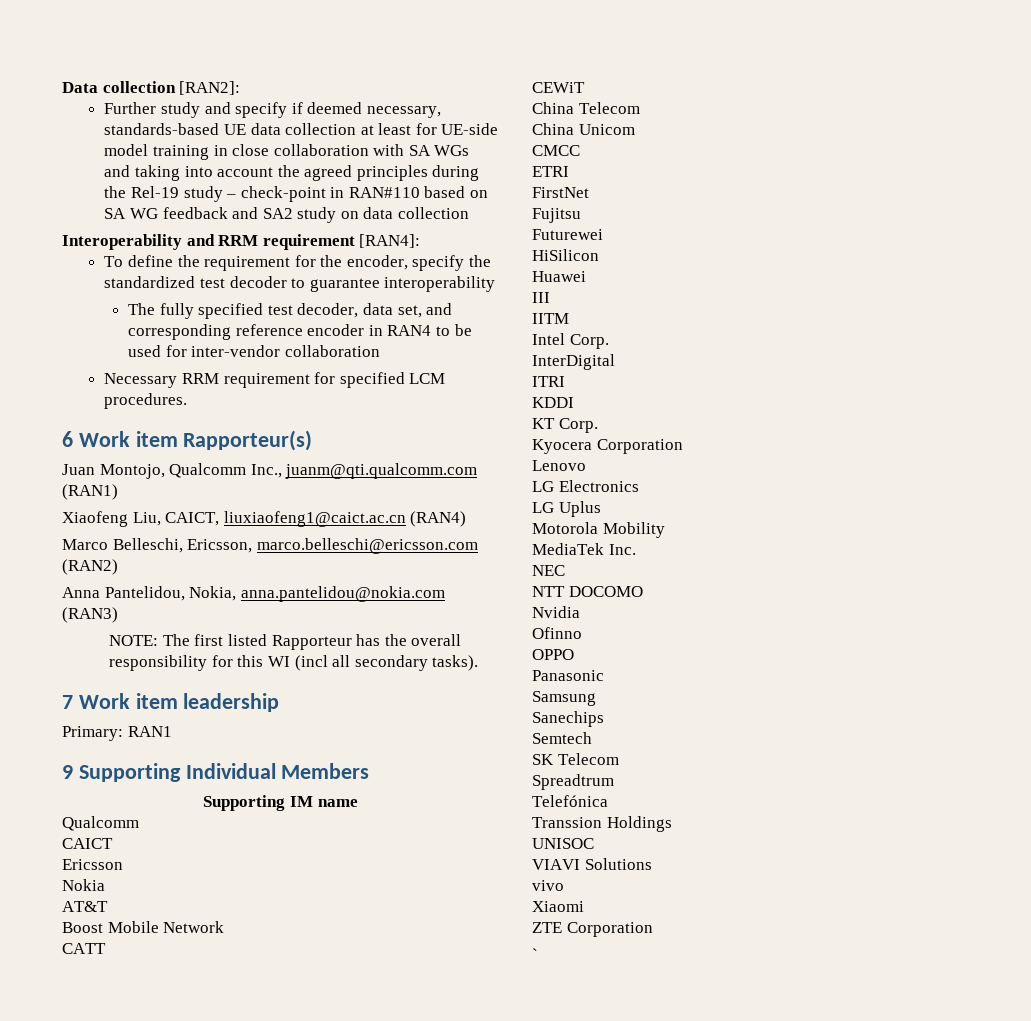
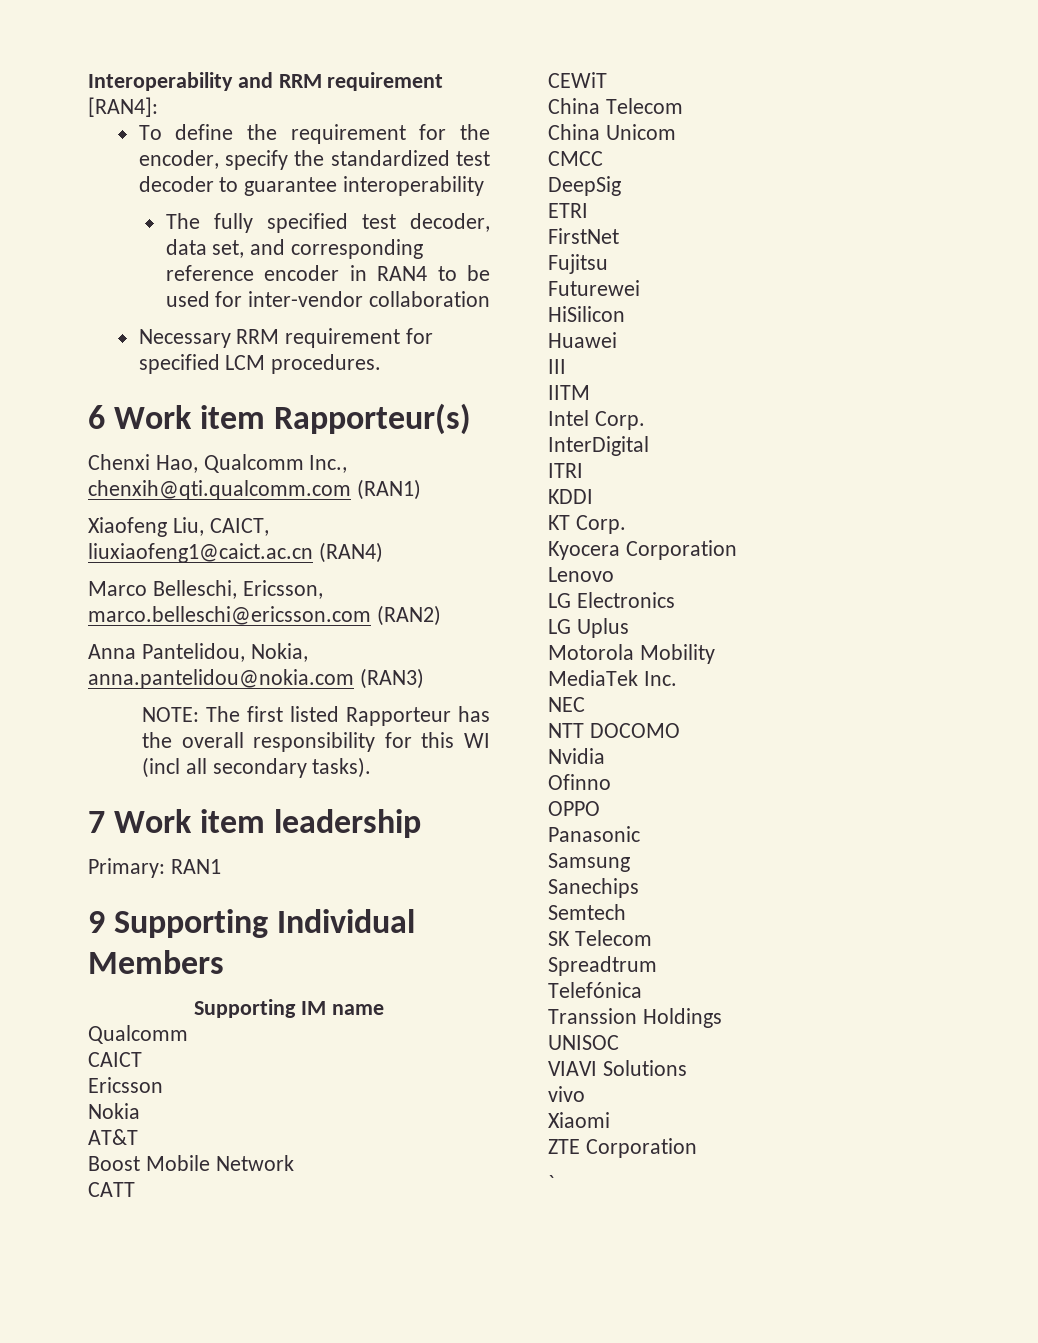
- Data collection [RAN2]:
- Further study and specify if deemed necessary, standards-based UE data collection at least for UE-side model training in close collaboration with SA WGs and taking into account the agreed principles during the Rel-19 study – check-point in RAN#110 based on SA WG feedback and SA2 study on data collection
- Juan Montojo, Qualcomm Inc., juanm@qti.qualcomm.com (RAN1)
+ Chenxi Hao, Qualcomm Inc., chenxih@qti.qualcomm.com (RAN1)
+ DeepSig

